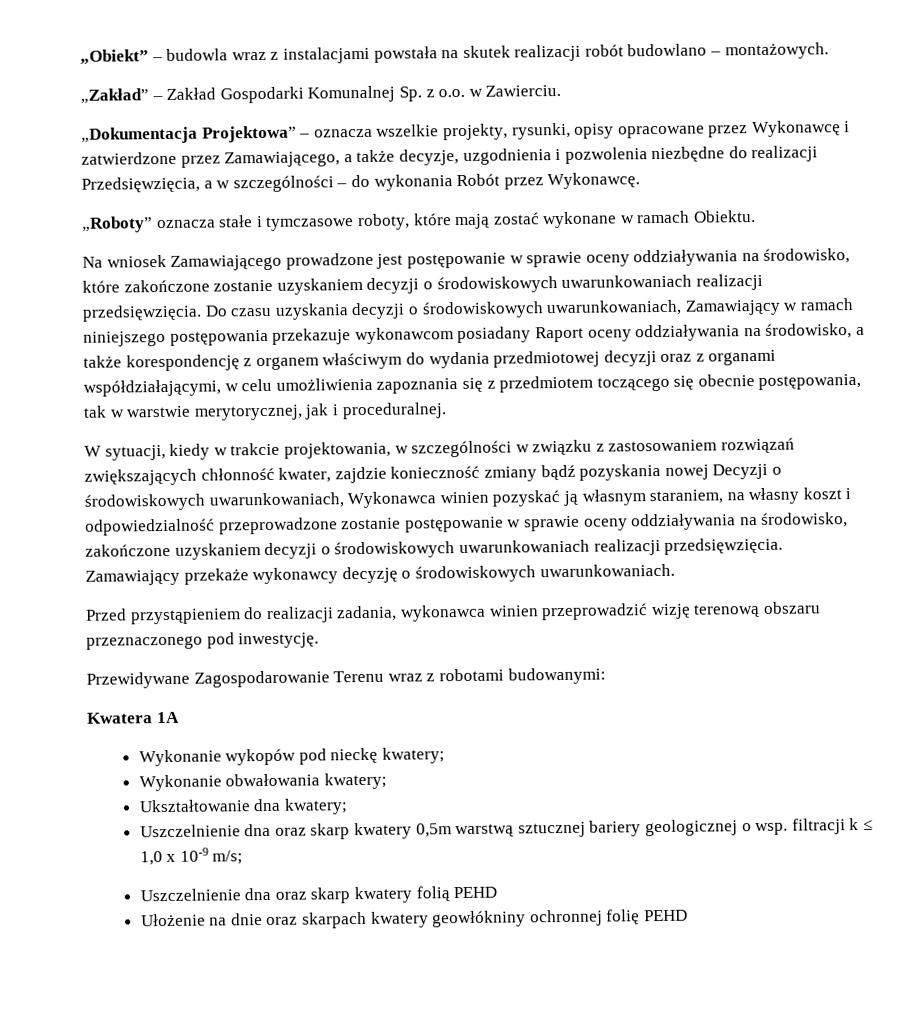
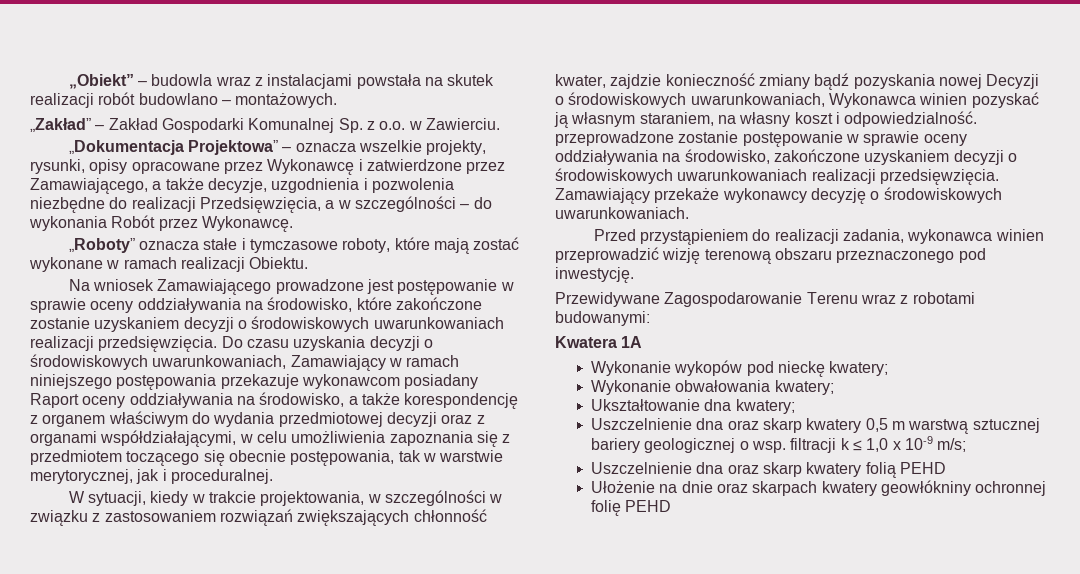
- „Roboty” oznacza stałe i tymczasowe roboty, które mają zostać wykonane w ramach Obiektu.
+ „Roboty” oznacza stałe i tymczasowe roboty, które mają zostać wykonane w ramach realizacji Obiektu.
- W sytuacji, kiedy w trakcie projektowania, w szczególności w związku z zastosowaniem rozwiązań zwiększających chłonność kwater, zajdzie konieczność zmiany bądź pozyskania nowej Decyzji o środowiskowych uwarunkowaniach, Wykonawca winien pozyskać ją własnym staraniem, na własny koszt i odpowiedzialność przeprowadzone zostanie postępowanie w sprawie oceny oddziaływania na środowisko, zakończone uzyskaniem decyzji o środowiskowych uwarunkowaniach realizacji przedsięwzięcia.
+ W sytuacji, kiedy w trakcie projektowania, w szczególności w związku z zastosowaniem rozwiązań zwiększających chłonność kwater, zajdzie konieczność zmiany bądź pozyskania nowej Decyzji o środowiskowych uwarunkowaniach, Wykonawca winien pozyskać ją własnym staraniem, na własny koszt i odpowiedzialność. przeprowadzone zostanie postępowanie w sprawie oceny oddziaływania na środowisko, zakończone uzyskaniem decyzji o środowiskowych uwarunkowaniach realizacji przedsięwzięcia.
- Uszczelnienie dna oraz skarp kwatery 0,5m warstwą sztucznej bariery geologicznej o wsp. filtracji k ≤ 1,0 x 10-9 m/s;
+ Uszczelnienie dna oraz skarp kwatery 0,5 m warstwą sztucznej bariery geologicznej o wsp. filtracji k ≤ 1,0 x 10-9 m/s;

